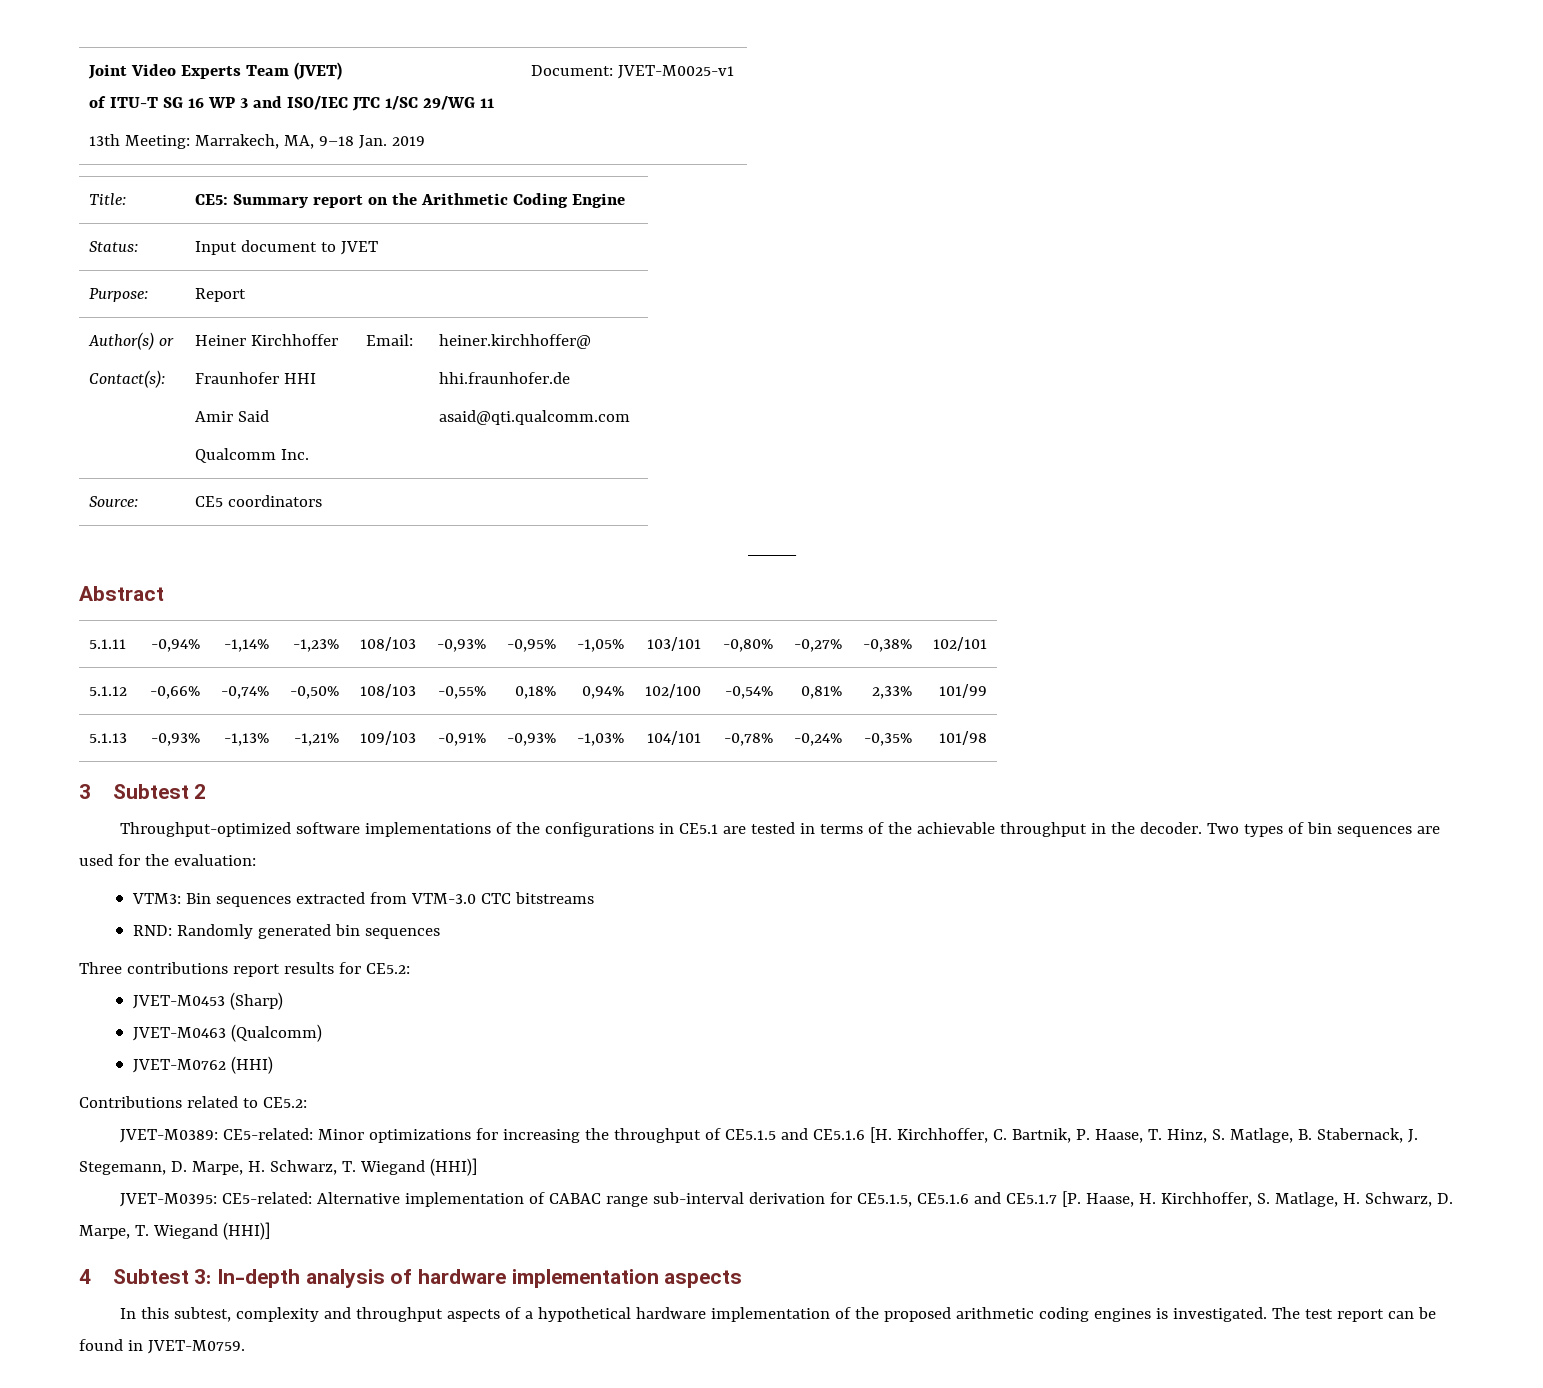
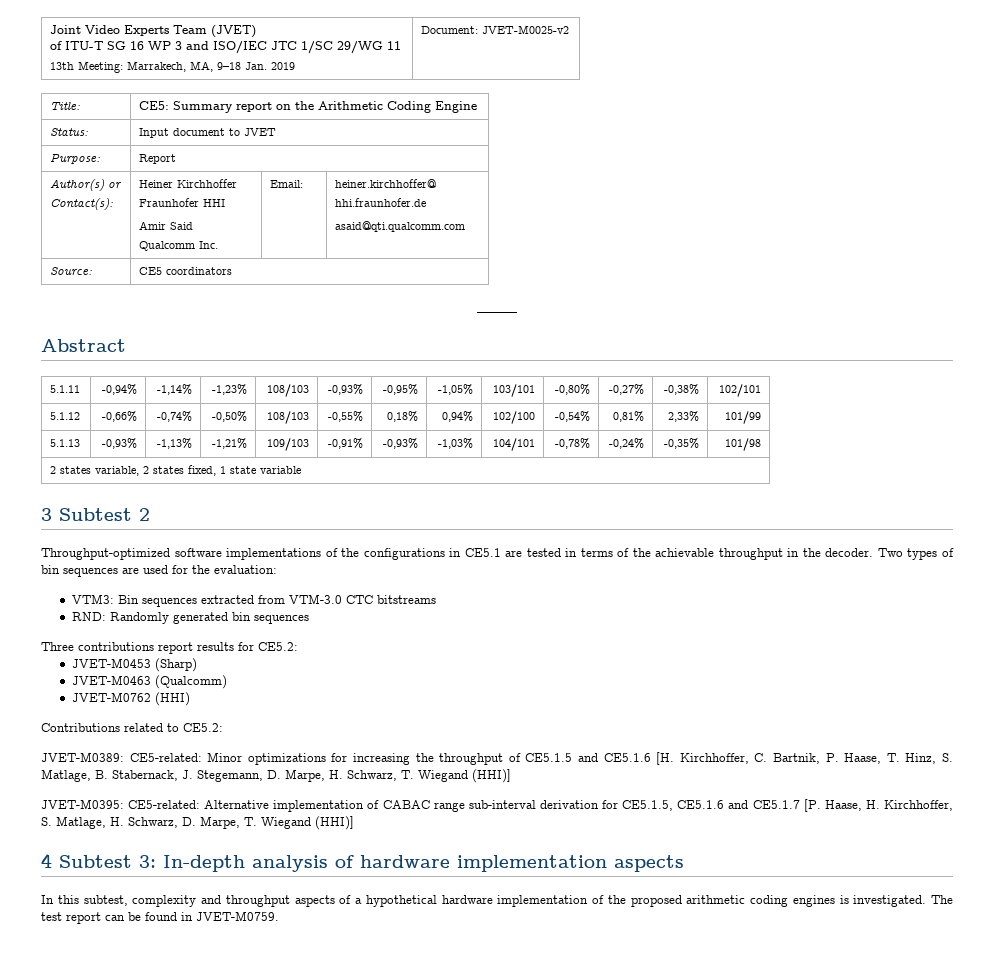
  Joint Video Experts Team (JVET)
  of ITU-T SG 16 WP 3 and ISO/IEC JTC 1/SC 29/WG 11
- 13th Meeting: Marrakech, MA, 9–18 Jan. 2019 | Document: JVET-M0025-v1
+ 13th Meeting: Marrakech, MA, 9–18 Jan. 2019 | Document: JVET-M0025-v2
+ 2 states variable, 2 states fixed, 1 state variable

